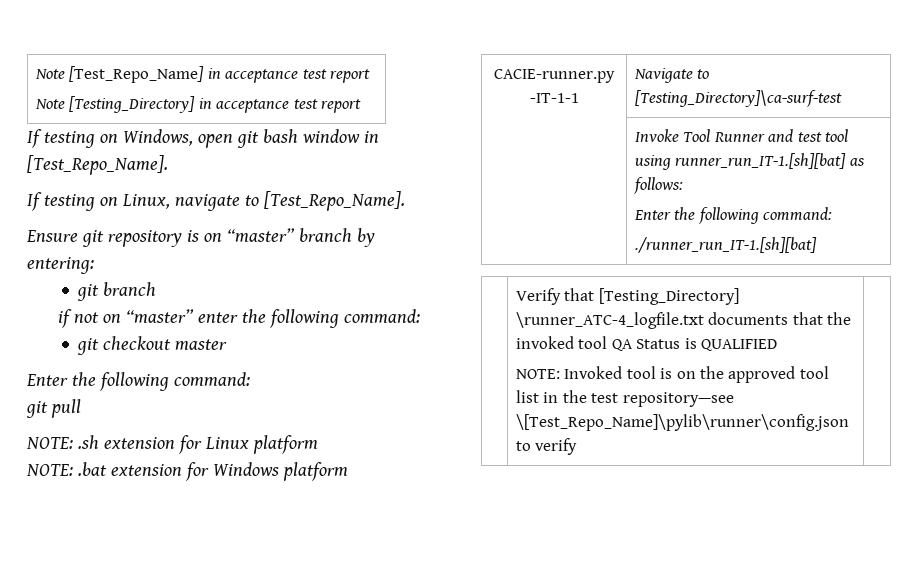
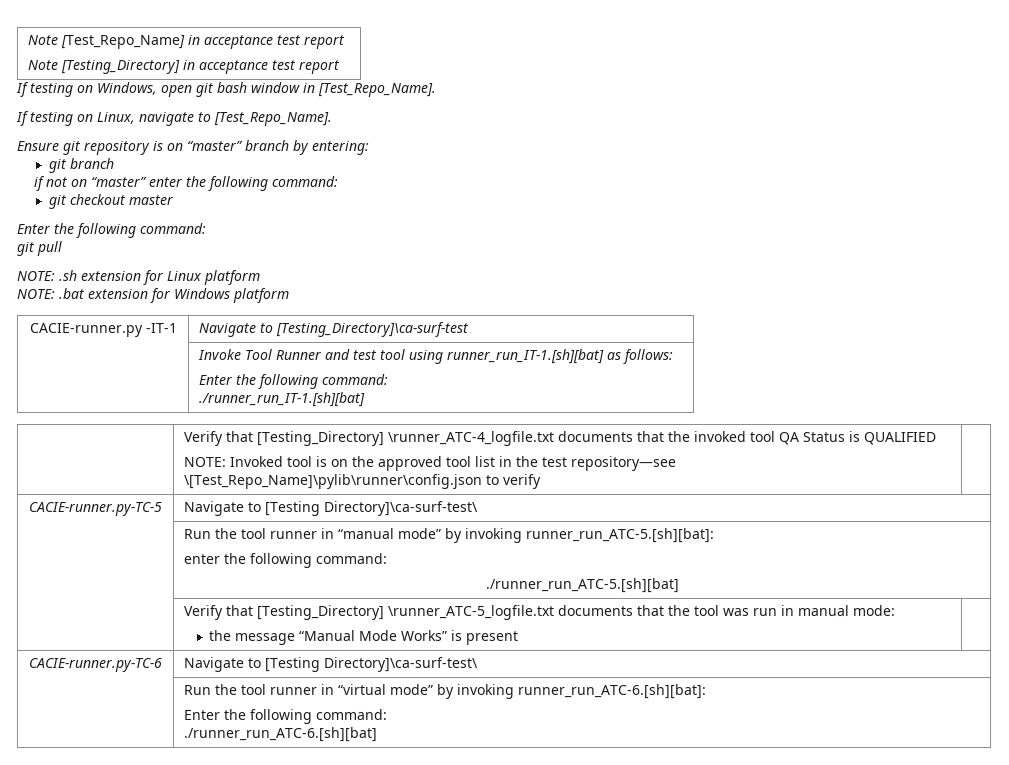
- CACIE-runner.py -IT-1-1 | Navigate to [Testing_Directory]\ca-surf-test
+ CACIE-runner.py -IT-1 | Navigate to [Testing_Directory]\ca-surf-test
+ CACIE-runner.py-TC-5 | Navigate to [Testing Directory]\ca-surf-test\
+ | Run the tool runner in “manual mode” by invoking runner_run_ATC-5.[sh][bat]:
+ enter the following command:
+ ./runner_run_ATC-5.[sh][bat]
+ | Verify that [Testing_Directory] \runner_ATC-5_logfile.txt documents that the tool was run in manual mode:
+ the message “Manual Mode Works” is present |
+ CACIE-runner.py-TC-6 | Navigate to [Testing Directory]\ca-surf-test\
+ | Run the tool runner in “virtual mode” by invoking runner_run_ATC-6.[sh][bat]:
+ Enter the following command:
+ ./runner_run_ATC-6.[sh][bat]

